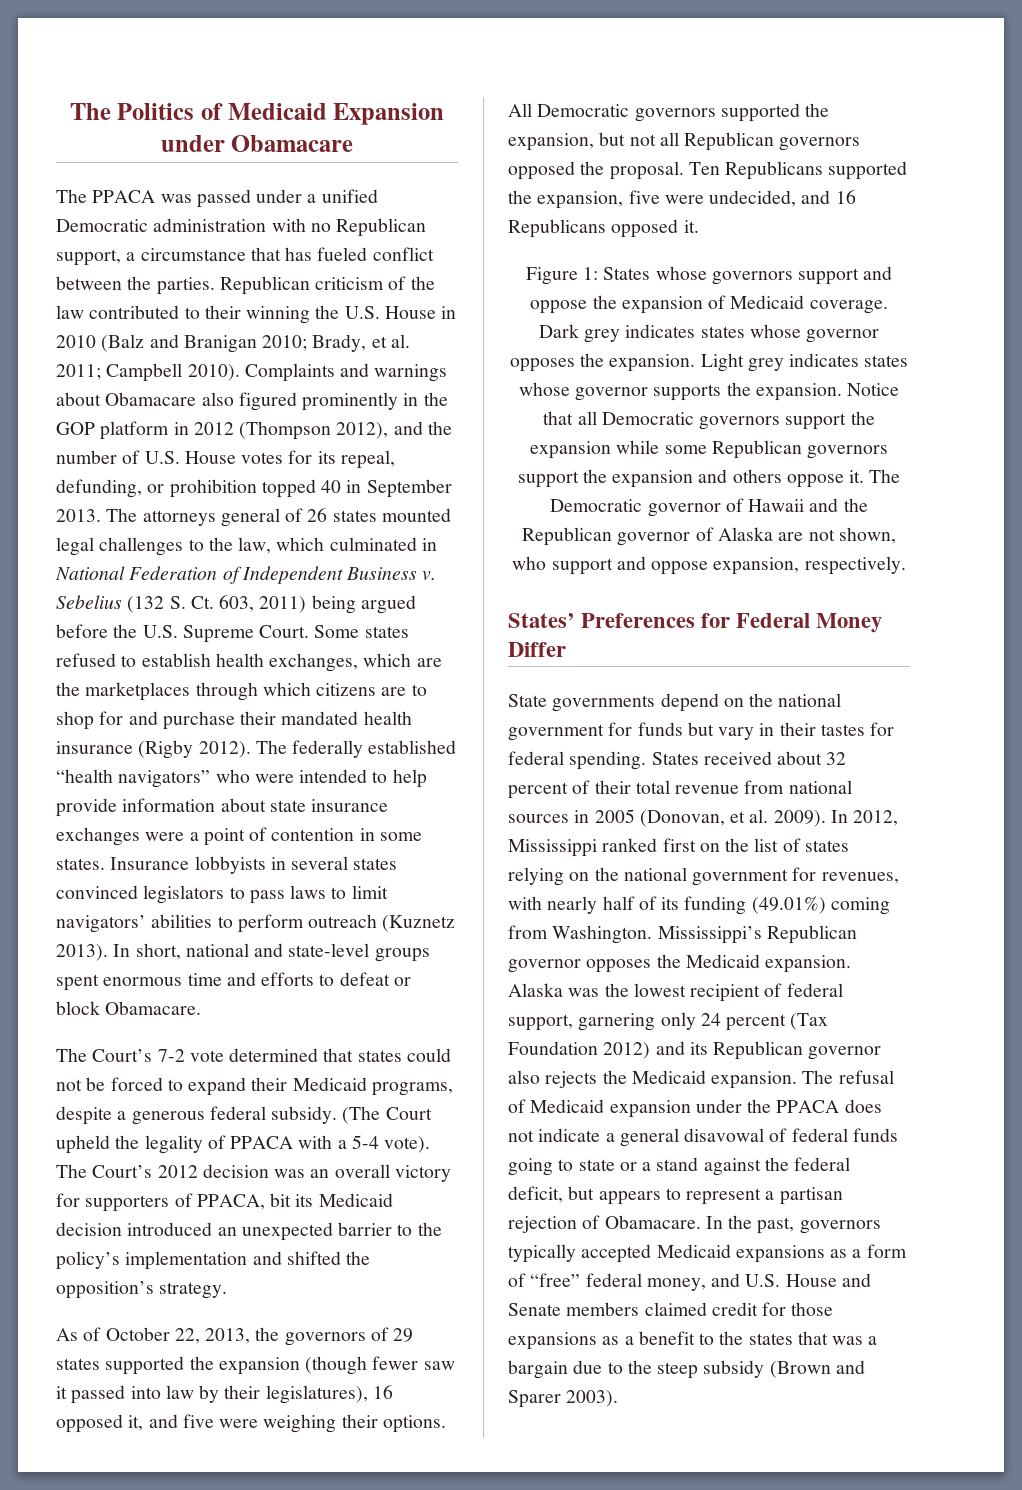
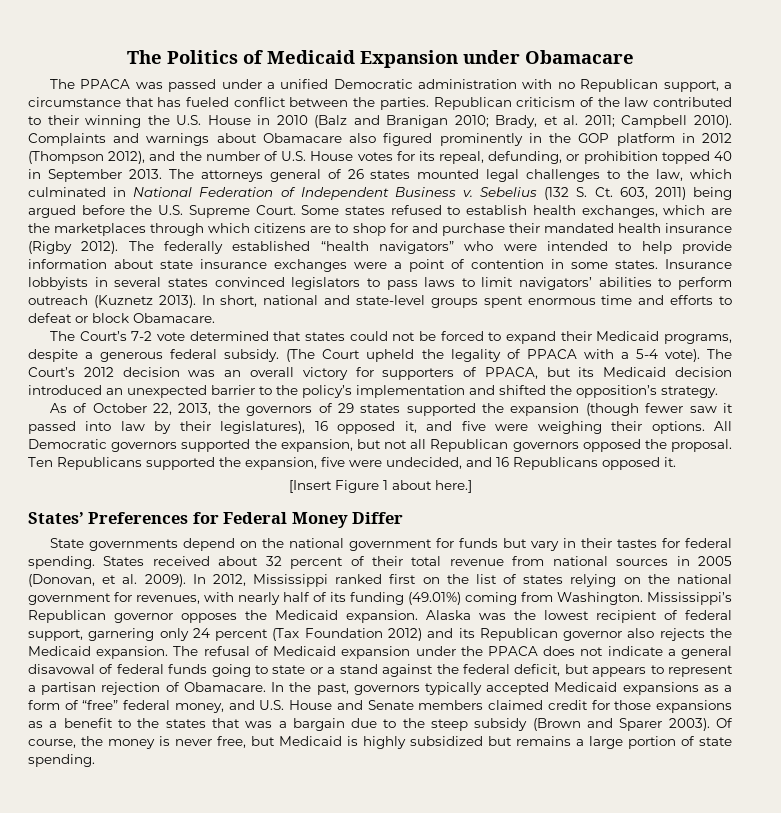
- The Court’s 2012 decision was an overall victory for supporters of PPACA, bit its Medicaid decision introduced an unexpected barrier to the policy’s implementation and shifted the opposition’s strategy.
+ The Court’s 2012 decision was an overall victory for supporters of PPACA, but its Medicaid decision introduced an unexpected barrier to the policy’s implementation and shifted the opposition’s strategy.
- Figure 1: States whose governors support and oppose the expansion of Medicaid coverage. Dark grey indicates states whose governor opposes the expansion. Light grey indicates states whose governor supports the expansion. Notice that all Democratic governors support the expansion while some Republican governors support the expansion and others oppose it. The Democratic governor of Hawaii and the Republican governor of Alaska are not shown, who support and oppose expansion, respectively.
+ [Insert Figure 1 about here.]
+ Of course, the money is never free, but Medicaid is highly subsidized but remains a large portion of state spending.

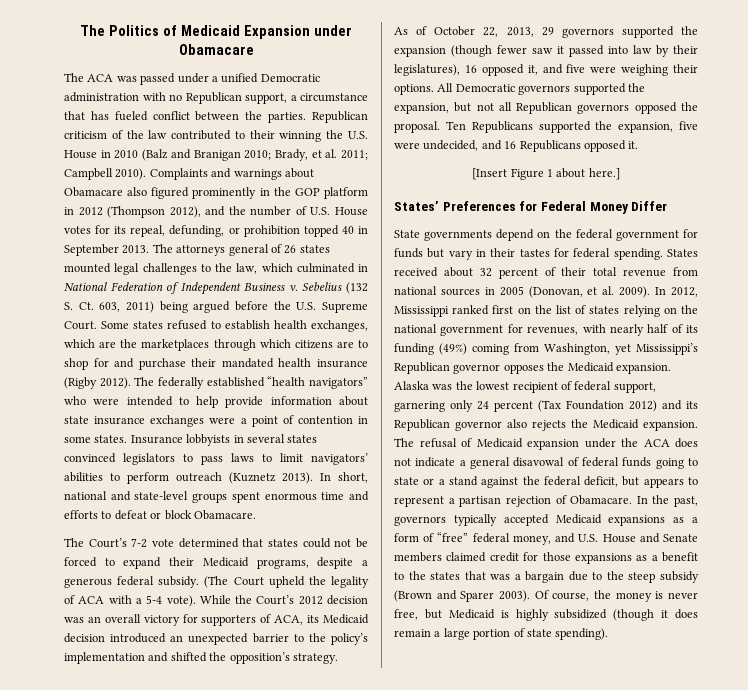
- The PPACA was passed under a unified Democratic administration with no Republican support, a circumstance that has fueled conflict between the parties.
+ The ACA was passed under a unified Democratic administration with no Republican support, a circumstance that has fueled conflict between the parties.
- (The Court upheld the legality of PPACA with a 5-4 vote).
+ (The Court upheld the legality of ACA with a 5-4 vote).
- The Court’s 2012 decision was an overall victory for supporters of PPACA, but its Medicaid decision introduced an unexpected barrier to the policy’s implementation and shifted the opposition’s strategy.
+ While the Court’s 2012 decision was an overall victory for supporters of ACA, its Medicaid decision introduced an unexpected barrier to the policy’s implementation and shifted the opposition’s strategy.
- As of October 22, 2013, the governors of 29 states supported the expansion (though fewer saw it passed into law by their legislatures), 16 opposed it, and five were weighing their options.
+ As of October 22, 2013, 29 governors supported the expansion (though fewer saw it passed into law by their legislatures), 16 opposed it, and five were weighing their options.
- State governments depend on the national government for funds but vary in their tastes for federal spending.
+ State governments depend on the federal government for funds but vary in their tastes for federal spending.
- In 2012, Mississippi ranked first on the list of states relying on the national government for revenues, with nearly half of its funding (49.01%) coming from Washington. Mississippi’s Republican governor opposes the Medicaid expansion.
+ In 2012, Mississippi ranked first on the list of states relying on the national government for revenues, with nearly half of its funding (49%) coming from Washington, yet Mississippi’s Republican governor opposes the Medicaid expansion.
- The refusal of Medicaid expansion under the PPACA does not indicate a general disavowal of federal funds going to state or a stand against the federal deficit, but appears to represent a partisan rejection of Obamacare.
+ The refusal of Medicaid expansion under the ACA does not indicate a general disavowal of federal funds going to state or a stand against the federal deficit, but appears to represent a partisan rejection of Obamacare.
- Of course, the money is never free, but Medicaid is highly subsidized but remains a large portion of state spending.
+ Of course, the money is never free, but Medicaid is highly subsidized (though it does remain a large portion of state spending).

